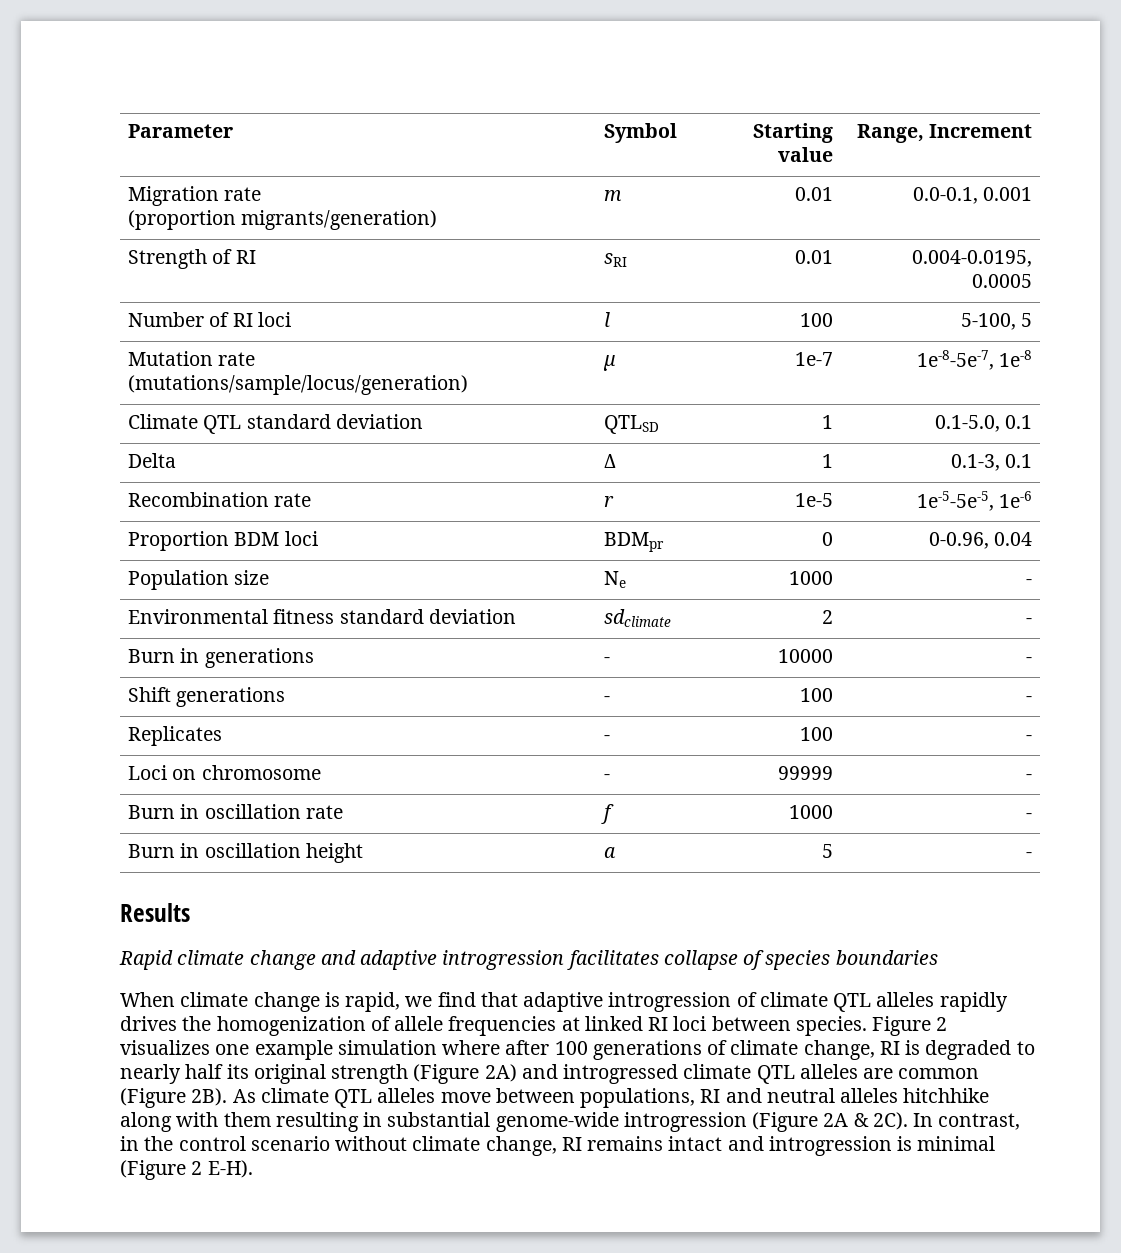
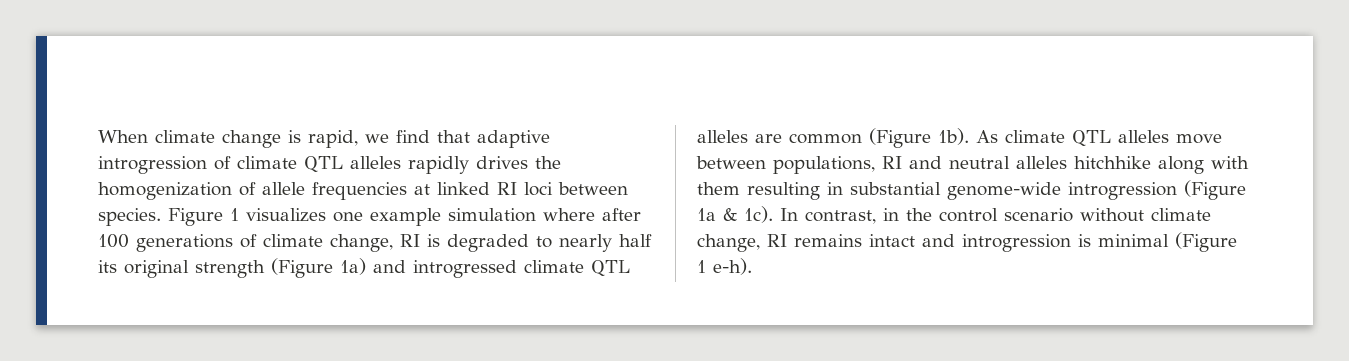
- Parameter | Symbol | Starting value | Range, Increment
- Migration rate
- (proportion migrants/generation) | m | 0.01 | 0.0-0.1, 0.001
- Strength of RI | sRI | 0.01 | 0.004-0.0195, 0.0005
- Number of RI loci | l | 100 | 5-100, 5
- Mutation rate (mutations/sample/locus/generation) | μ | 1e-7 | 1e-8-5e-7, 1e-8
- Climate QTL standard deviation | QTLSD | 1 | 0.1-5.0, 0.1
- Delta | Δ | 1 | 0.1-3, 0.1
- Recombination rate | r | 1e-5 | 1e-5-5e-5, 1e-6
- Proportion BDM loci | BDMpr | 0 | 0-0.96, 0.04
- Population size | Ne | 1000 | -
- Environmental fitness standard deviation | sdclimate | 2 | -
- Burn in generations | - | 10000 | -
- Shift generations | - | 100 | -
- Replicates | - | 100 | -
- Loci on chromosome | - | 99999 | -
- Burn in oscillation rate | f | 1000 | -
- Burn in oscillation height | a | 5 | -
- Results
- Rapid climate change and adaptive introgression facilitates collapse of species boundaries
- Figure 2 visualizes one example simulation where after 100 generations of climate change, RI is degraded to nearly half its original strength (Figure 2A) and introgressed climate QTL alleles are common (Figure 2B).
+ Figure 1 visualizes one example simulation where after 100 generations of climate change, RI is degraded to nearly half its original strength (Figure 1a) and introgressed climate QTL alleles are common (Figure 1b).
- As climate QTL alleles move between populations, RI and neutral alleles hitchhike along with them resulting in substantial genome-wide introgression (Figure 2A & 2C).
+ As climate QTL alleles move between populations, RI and neutral alleles hitchhike along with them resulting in substantial genome-wide introgression (Figure 1a & 1c).
- In contrast, in the control scenario without climate change, RI remains intact and introgression is minimal (Figure 2 E-H).
+ In contrast, in the control scenario without climate change, RI remains intact and introgression is minimal (Figure 1 e-h).

